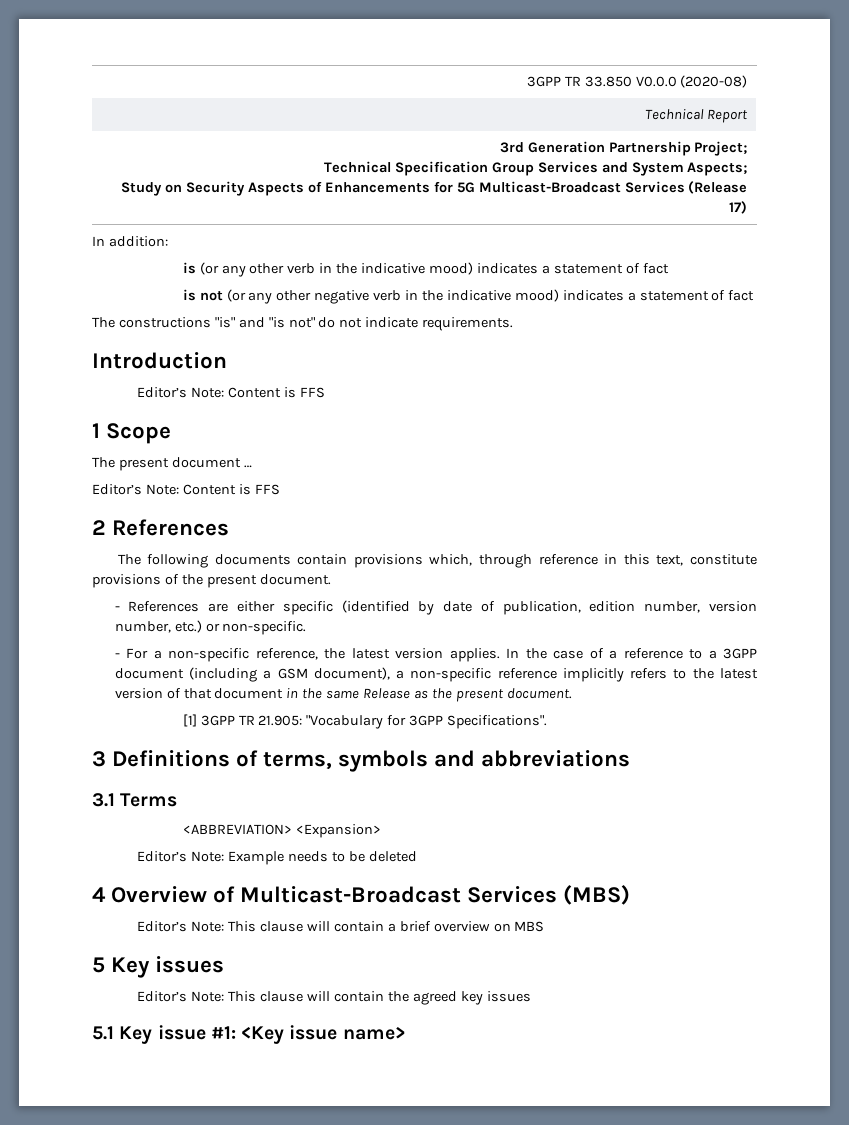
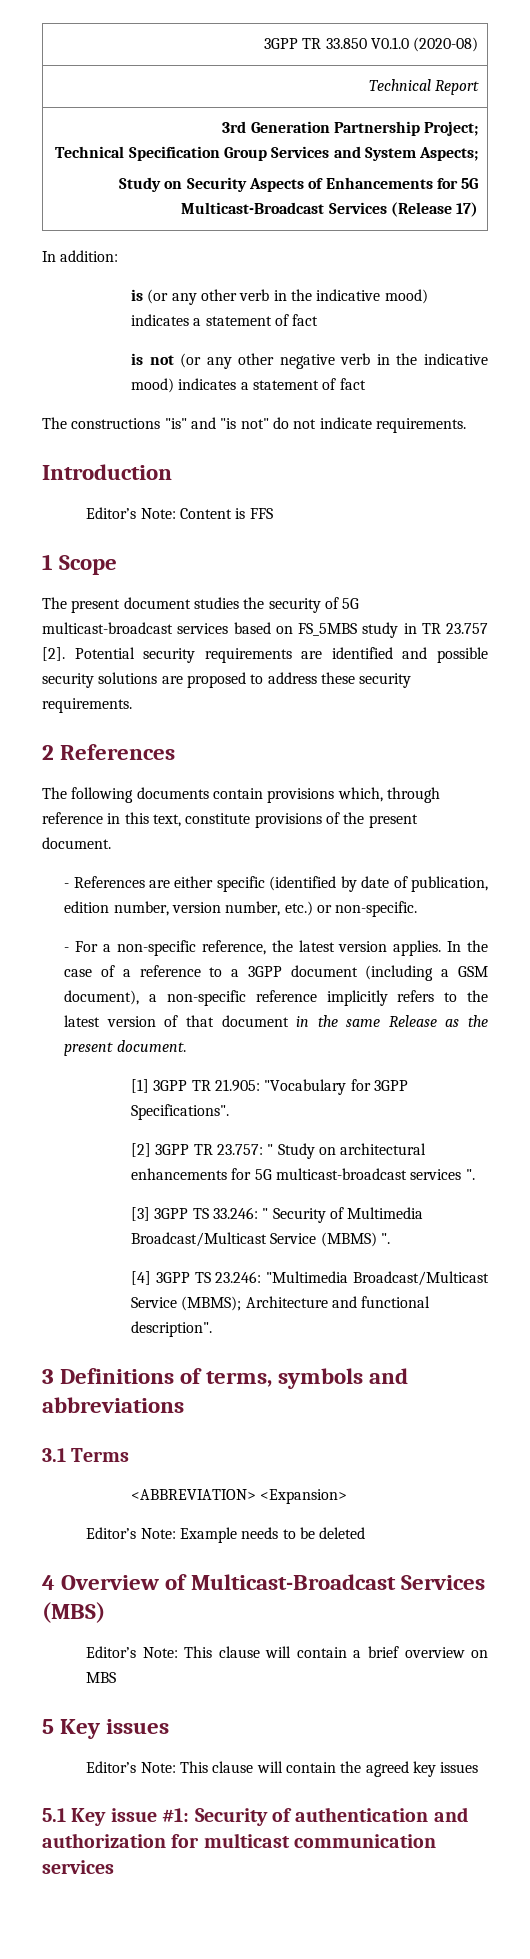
- 3GPP TR 33.850 V0.0.0 (2020-08)
+ 3GPP TR 33.850 V0.1.0 (2020-08)
- The present document …
- Editor’s Note: Content is FFS
+ The present document studies the security of 5G multicast-broadcast services based on FS_5MBS study in TR 23.757 [2]. Potential security requirements are identified and possible security solutions are proposed to address these security requirements.
+ [2] 3GPP TR 23.757: " Study on architectural enhancements for 5G multicast-broadcast services ".
+ [3] 3GPP TS 33.246: " Security of Multimedia Broadcast/Multicast Service (MBMS) ".
+ [4] 3GPP TS 23.246: "Multimedia Broadcast/Multicast Service (MBMS); Architecture and functional description".
- 5.1 Key issue #1: <Key issue name>
+ 5.1 Key issue #1: Security of authentication and authorization for multicast communication services

